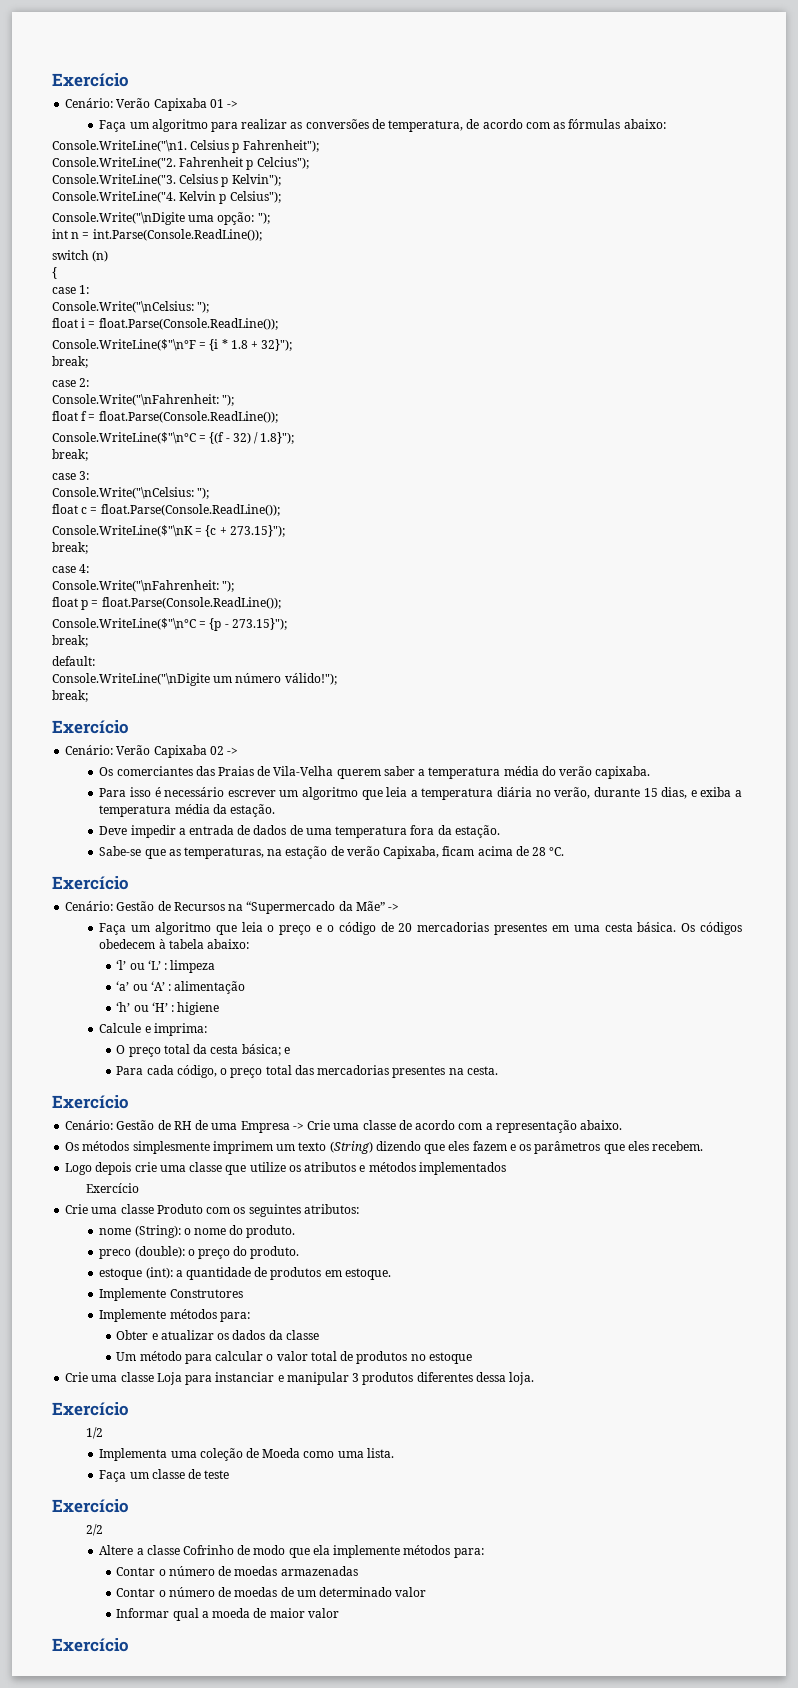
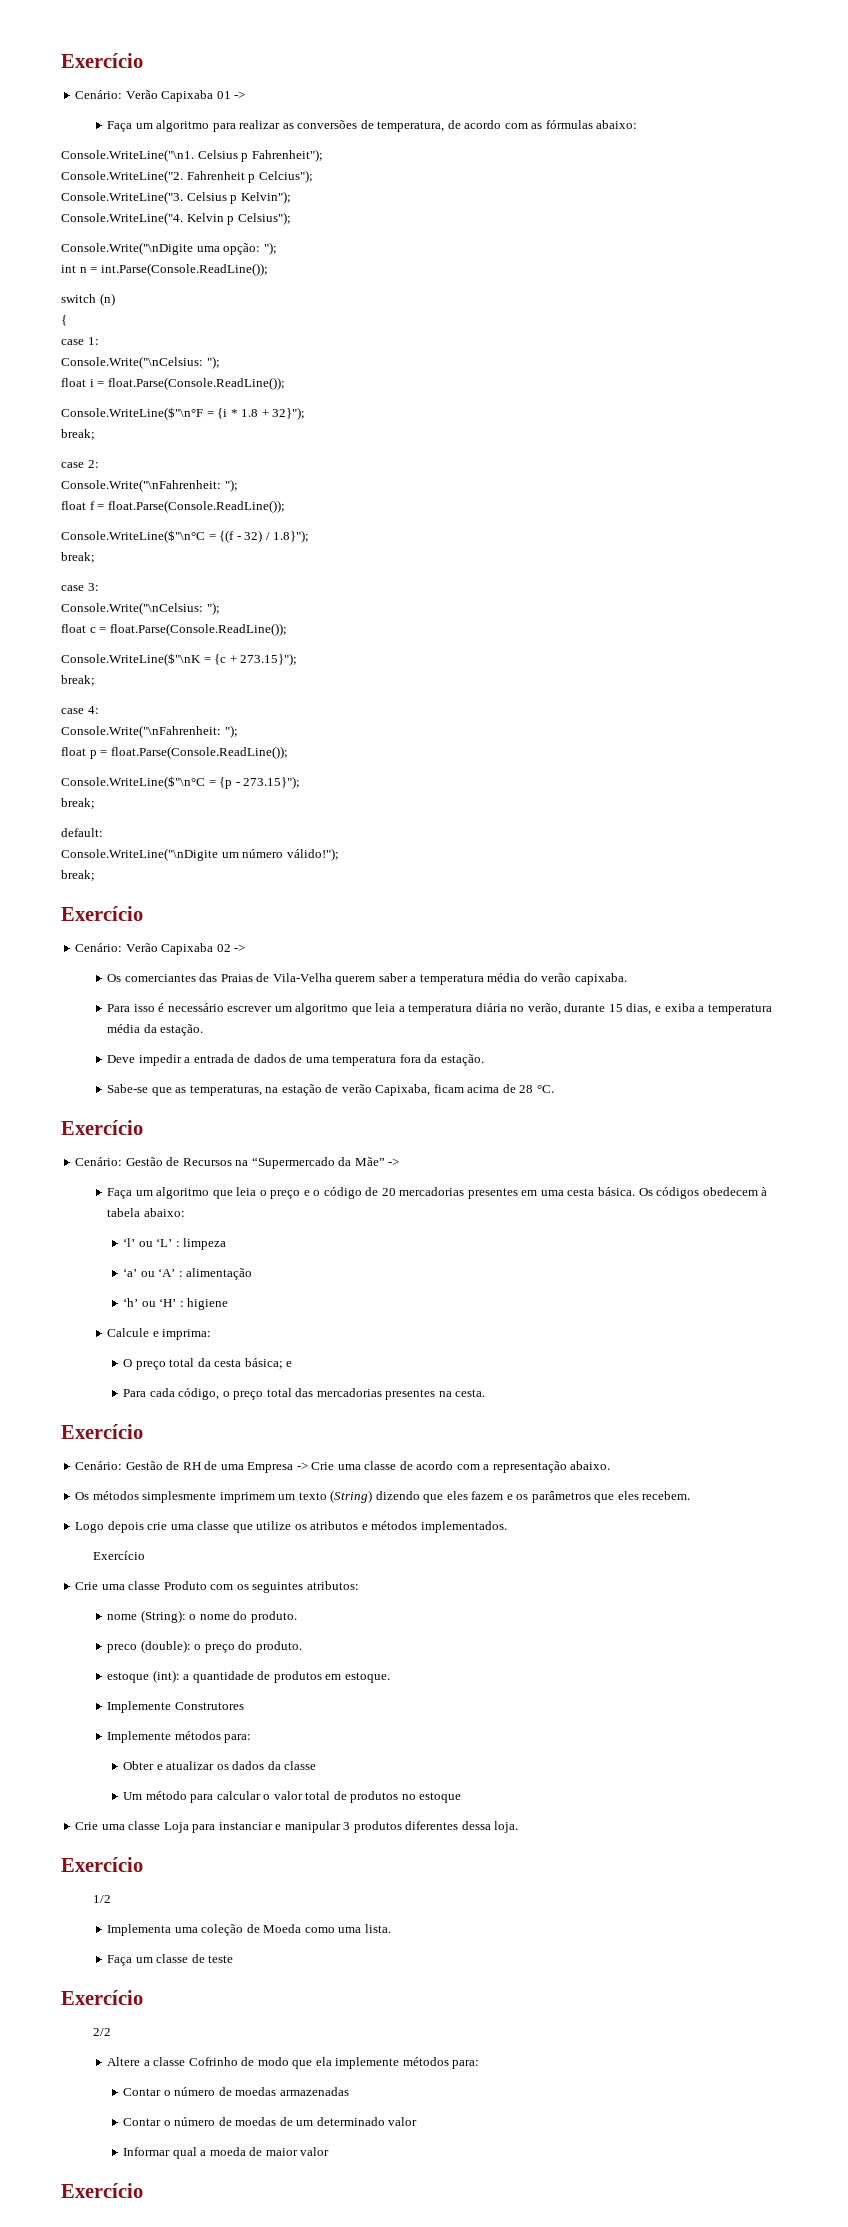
- Logo depois crie uma classe que utilize os atributos e métodos implementados
+ Logo depois crie uma classe que utilize os atributos e métodos implementados.

